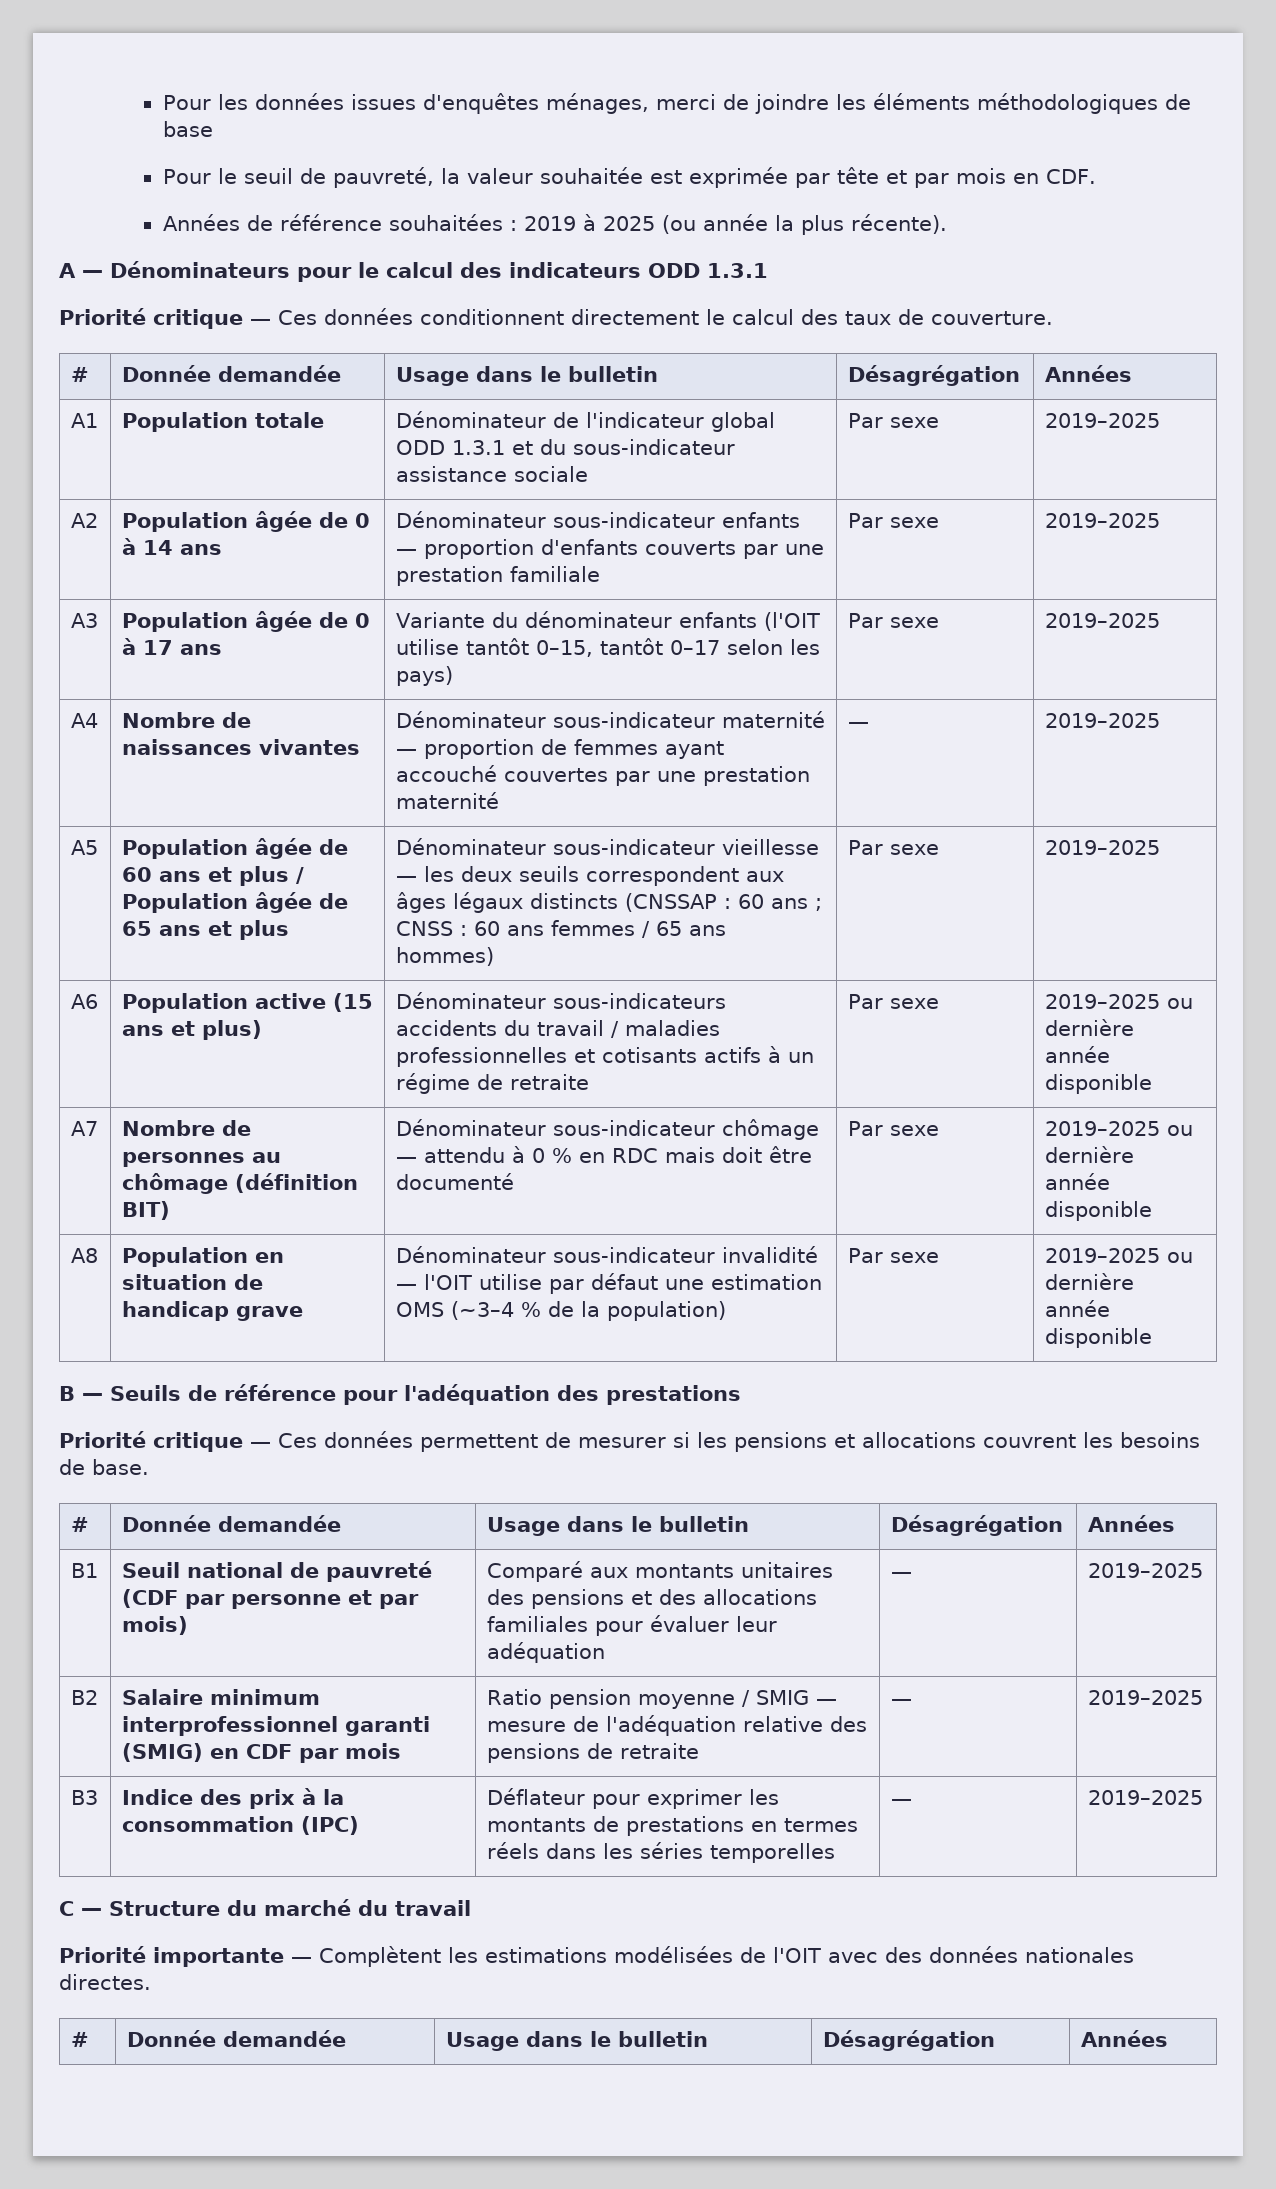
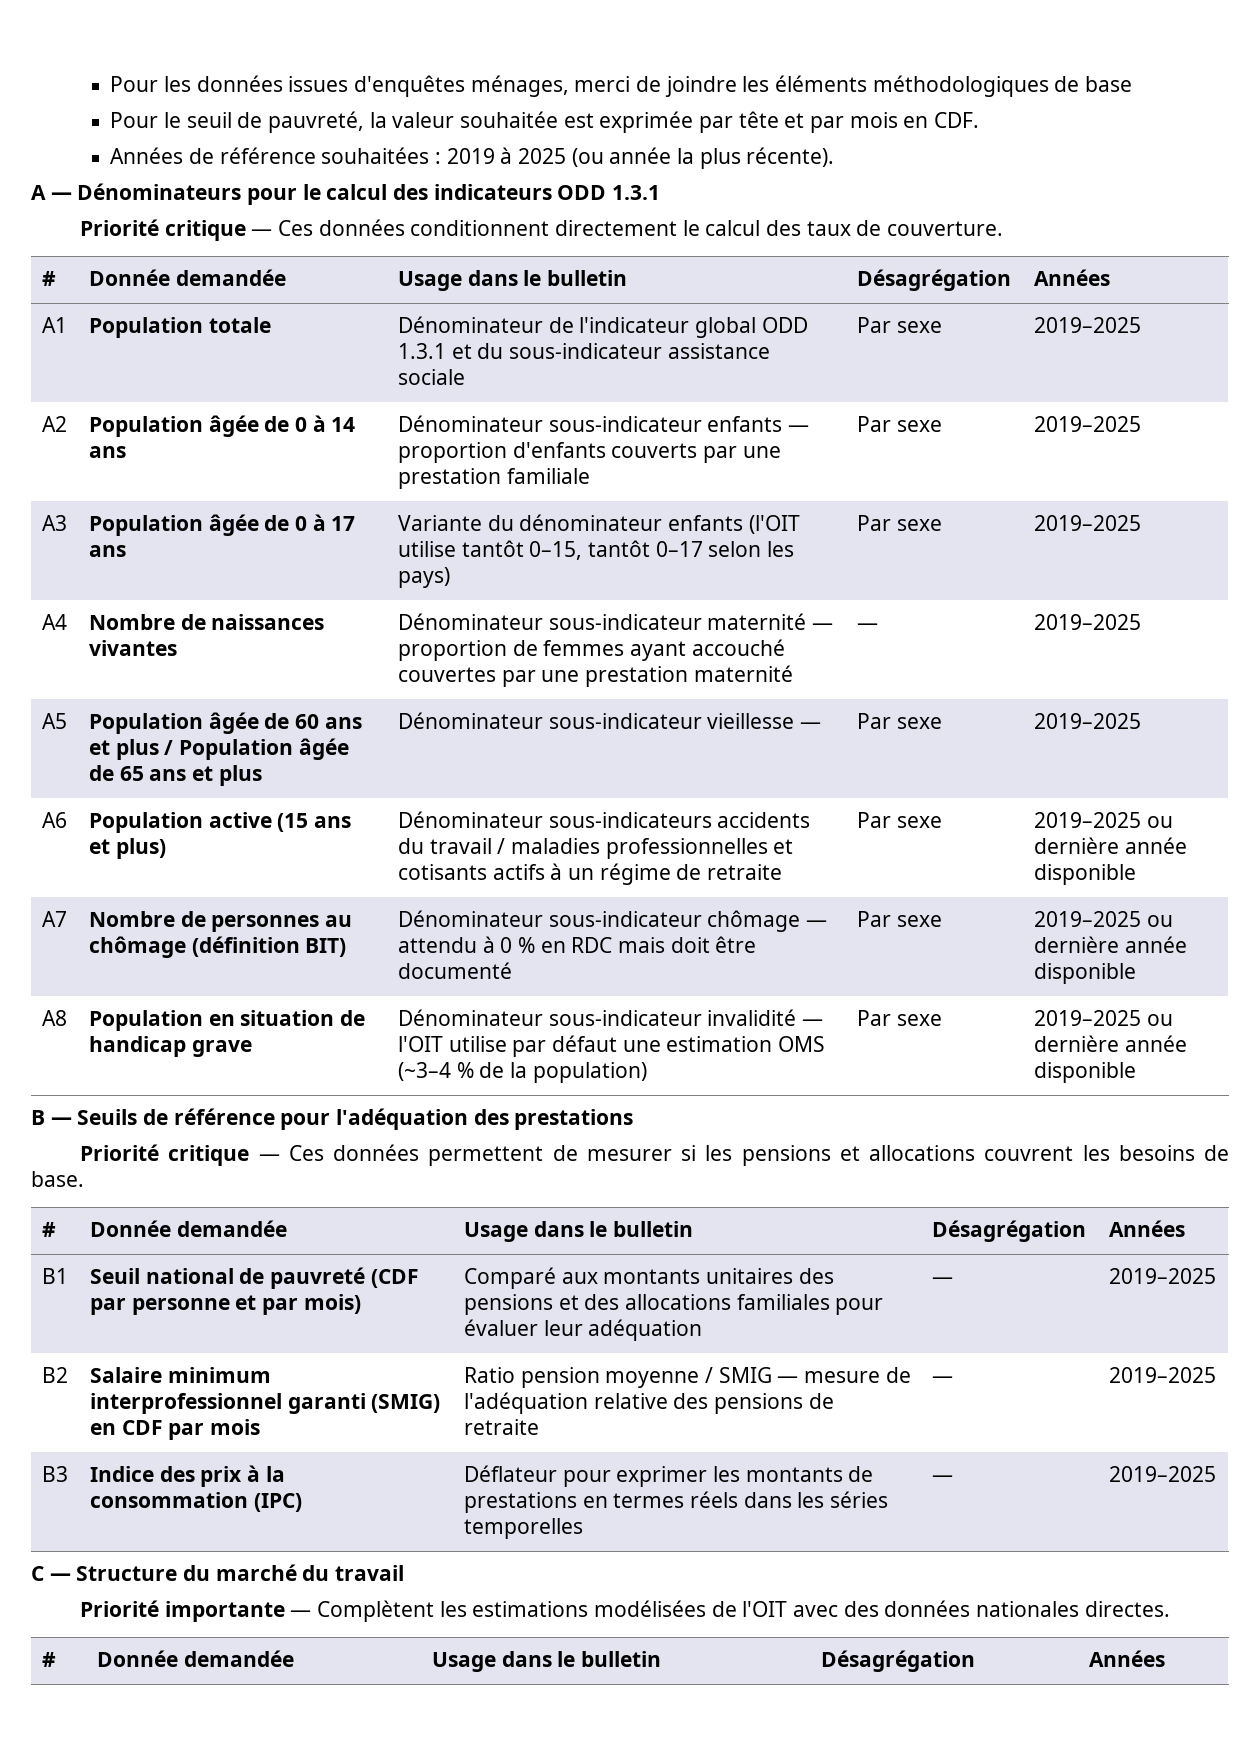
- Dénominateur sous-indicateur vieillesse — les deux seuils correspondent aux âges légaux distincts (CNSSAP : 60 ans ; CNSS : 60 ans femmes / 65 ans hommes)
+ Dénominateur sous-indicateur vieillesse —

